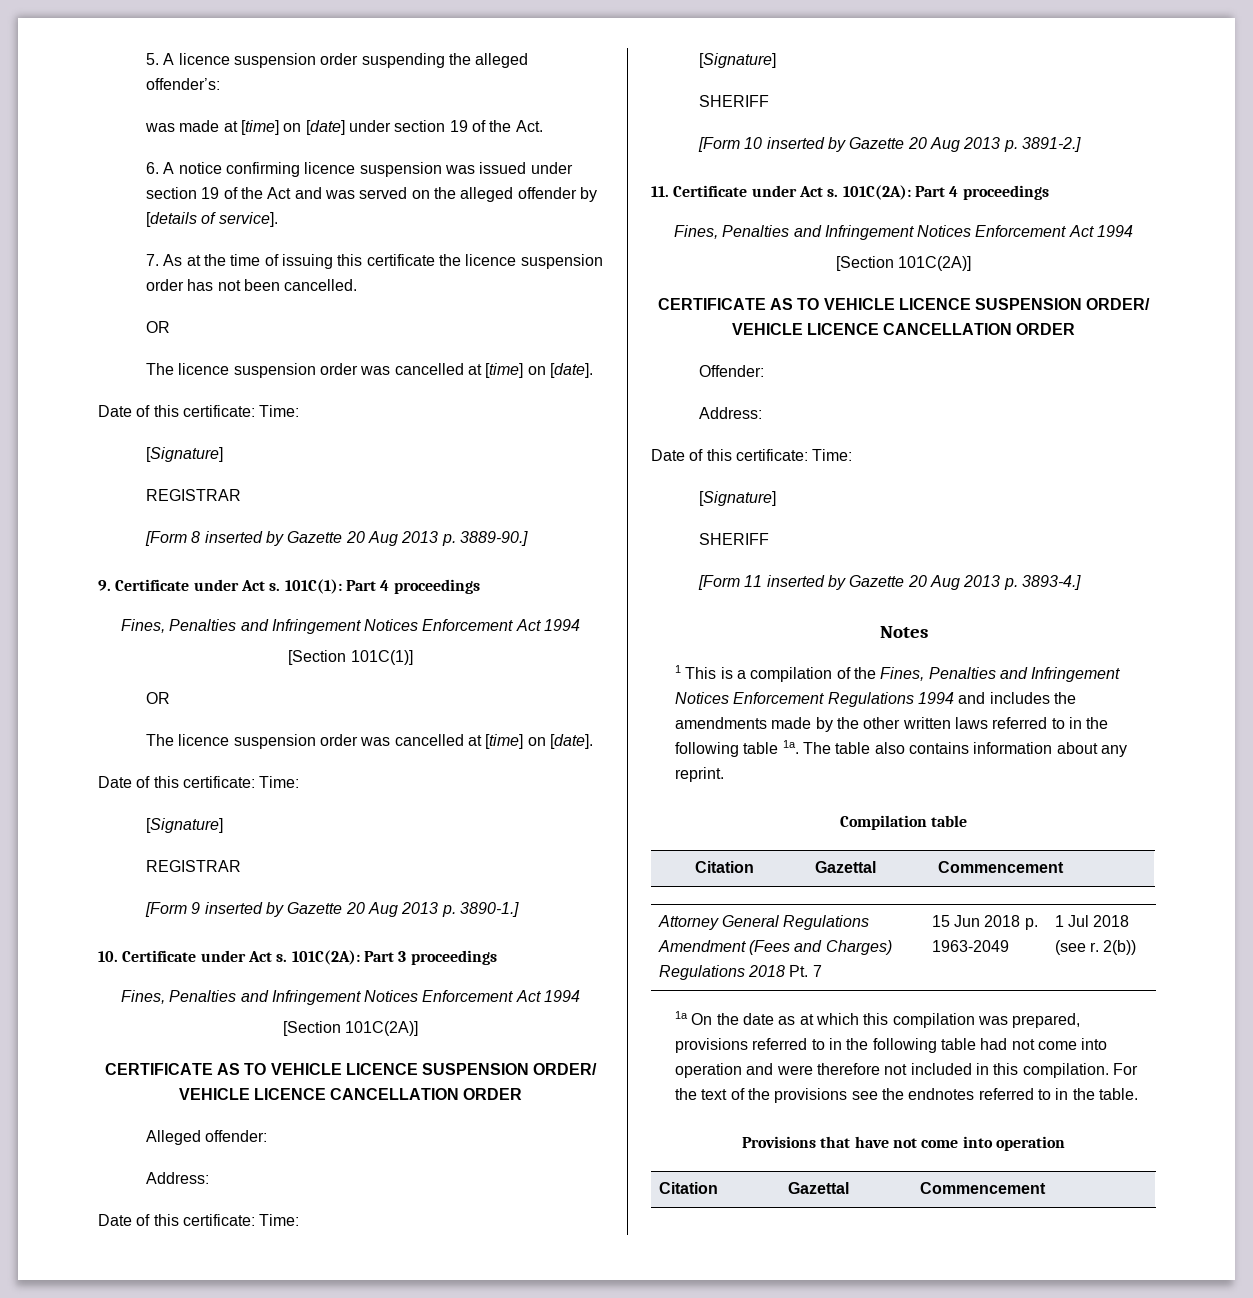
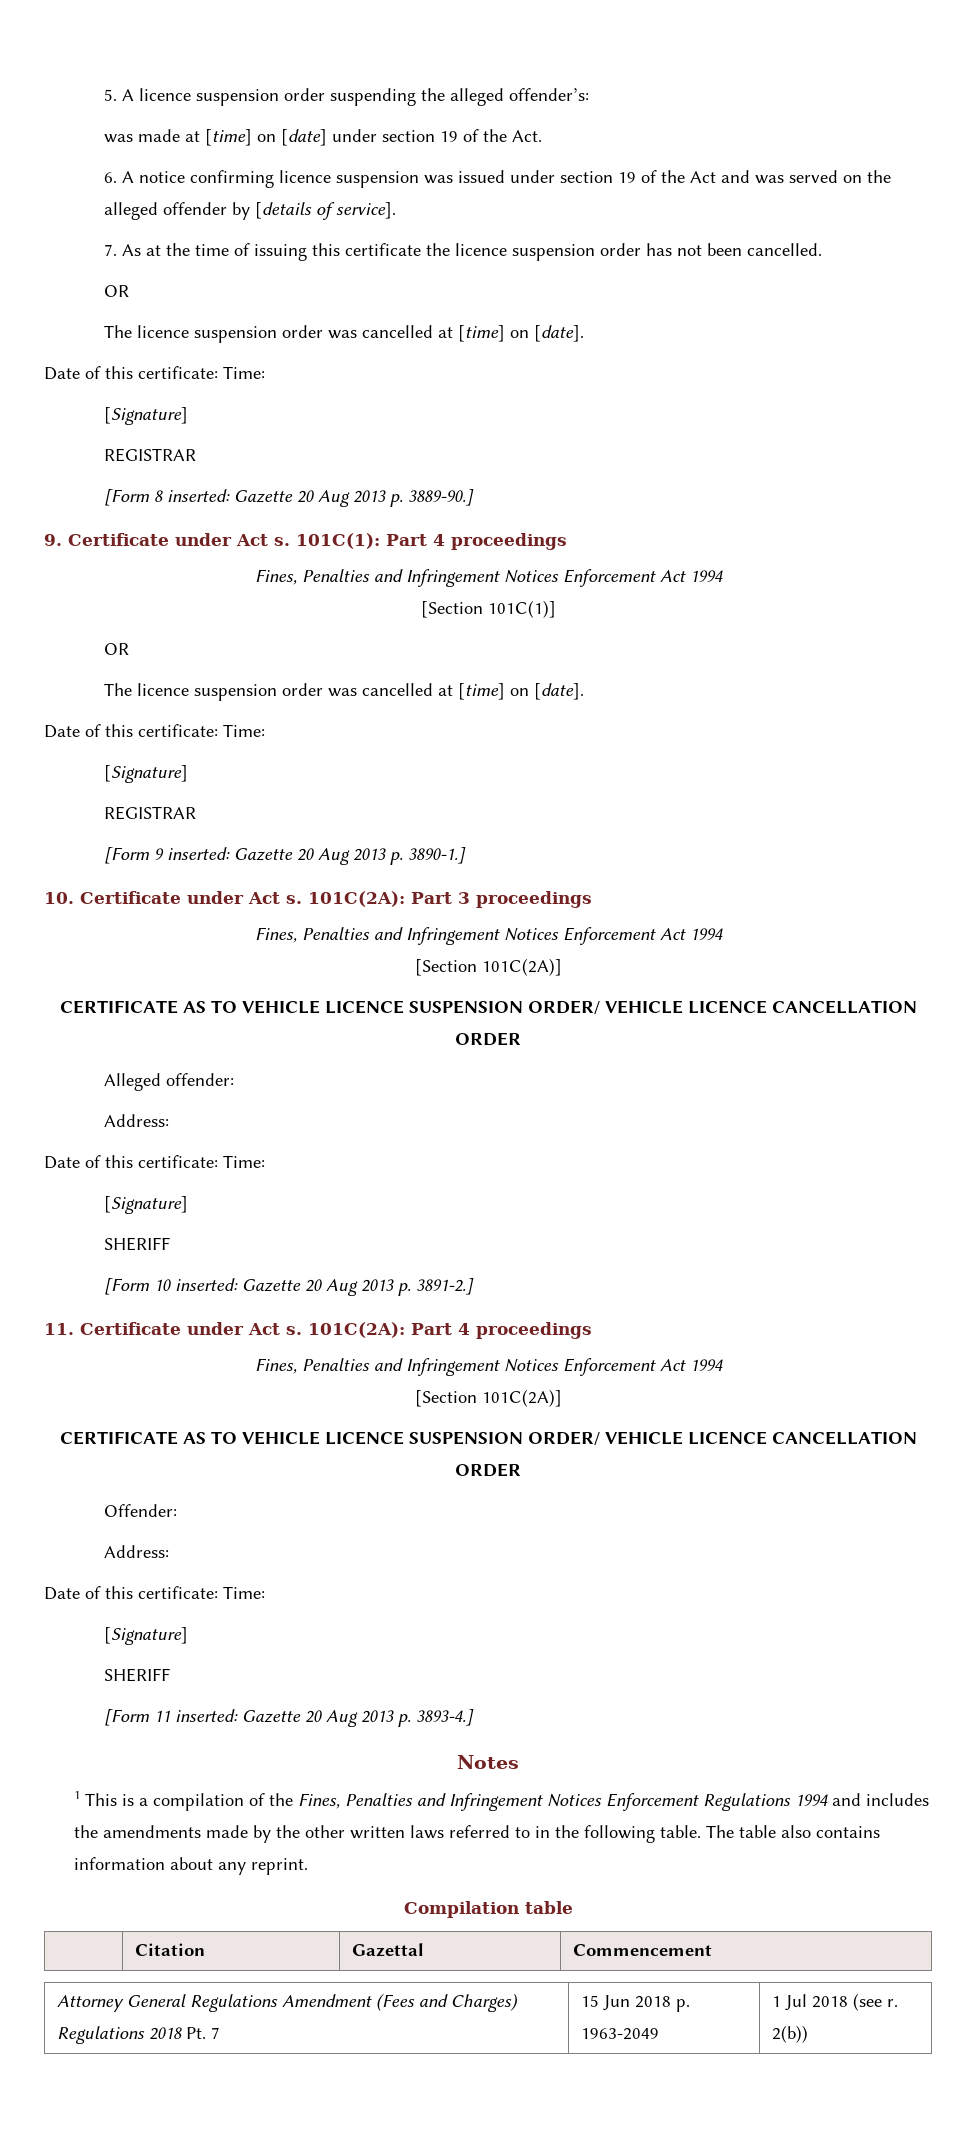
- [Form 8 inserted by Gazette 20 Aug 2013 p. 3889-90.]
+ [Form 8 inserted: Gazette 20 Aug 2013 p. 3889-90.]
- [Form 9 inserted by Gazette 20 Aug 2013 p. 3890-1.]
+ [Form 9 inserted: Gazette 20 Aug 2013 p. 3890-1.]
- [Form 10 inserted by Gazette 20 Aug 2013 p. 3891-2.]
+ [Form 10 inserted: Gazette 20 Aug 2013 p. 3891-2.]
- [Form 11 inserted by Gazette 20 Aug 2013 p. 3893-4.]
+ [Form 11 inserted: Gazette 20 Aug 2013 p. 3893-4.]
- 1 This is a compilation of the Fines, Penalties and Infringement Notices Enforcement Regulations 1994 and includes the amendments made by the other written laws referred to in the following table 1a.
+ 1 This is a compilation of the Fines, Penalties and Infringement Notices Enforcement Regulations 1994 and includes the amendments made by the other written laws referred to in the following table.
- 1a On the date as at which this compilation was prepared, provisions referred to in the following table had not come into operation and were therefore not included in this compilation. For the text of the provisions see the endnotes referred to in the table.
- Provisions that have not come into operation
- Citation | Gazettal | Commencement

